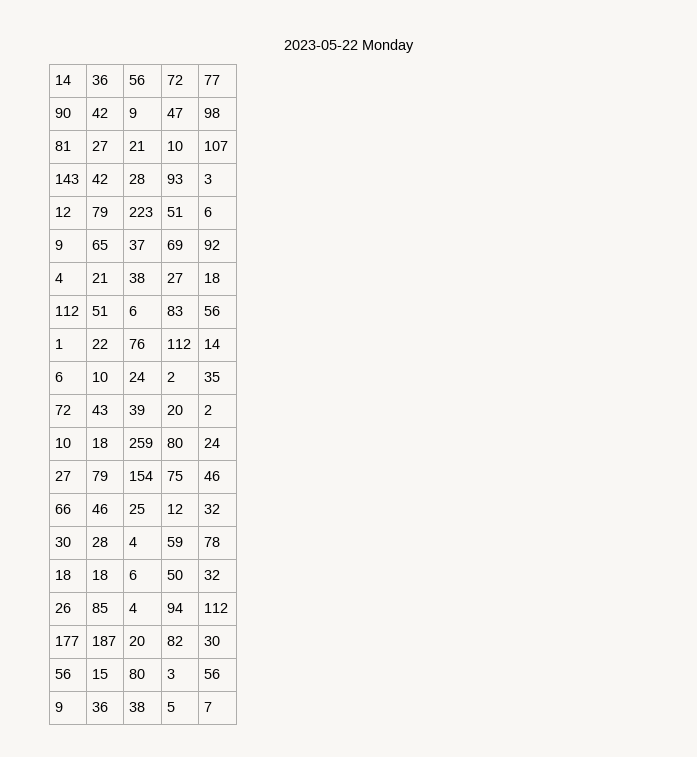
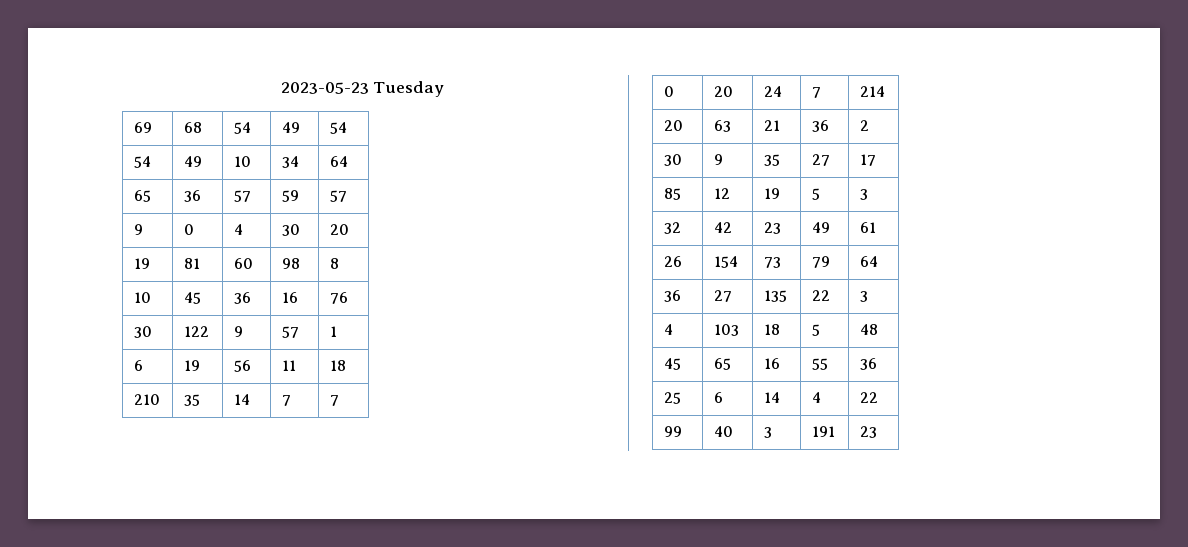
- 2023-05-22 Monday
- 14 | 36 | 56 | 72 | 77
- 90 | 42 | 9 | 47 | 98
- 81 | 27 | 21 | 10 | 107
- 143 | 42 | 28 | 93 | 3
- 12 | 79 | 223 | 51 | 6
- 9 | 65 | 37 | 69 | 92
- 4 | 21 | 38 | 27 | 18
- 112 | 51 | 6 | 83 | 56
- 1 | 22 | 76 | 112 | 14
- 6 | 10 | 24 | 2 | 35
- 72 | 43 | 39 | 20 | 2
- 10 | 18 | 259 | 80 | 24
- 27 | 79 | 154 | 75 | 46
- 66 | 46 | 25 | 12 | 32
- 30 | 28 | 4 | 59 | 78
- 18 | 18 | 6 | 50 | 32
- 26 | 85 | 4 | 94 | 112
- 177 | 187 | 20 | 82 | 30
- 56 | 15 | 80 | 3 | 56
- 9 | 36 | 38 | 5 | 7
+ 2023-05-23 Tuesday
+ 69 | 68 | 54 | 49 | 54
+ 54 | 49 | 10 | 34 | 64
+ 65 | 36 | 57 | 59 | 57
+ 9 | 0 | 4 | 30 | 20
+ 19 | 81 | 60 | 98 | 8
+ 10 | 45 | 36 | 16 | 76
+ 30 | 122 | 9 | 57 | 1
+ 6 | 19 | 56 | 11 | 18
+ 210 | 35 | 14 | 7 | 7
+ 0 | 20 | 24 | 7 | 214
+ 20 | 63 | 21 | 36 | 2
+ 30 | 9 | 35 | 27 | 17
+ 85 | 12 | 19 | 5 | 3
+ 32 | 42 | 23 | 49 | 61
+ 26 | 154 | 73 | 79 | 64
+ 36 | 27 | 135 | 22 | 3
+ 4 | 103 | 18 | 5 | 48
+ 45 | 65 | 16 | 55 | 36
+ 25 | 6 | 14 | 4 | 22
+ 99 | 40 | 3 | 191 | 23

